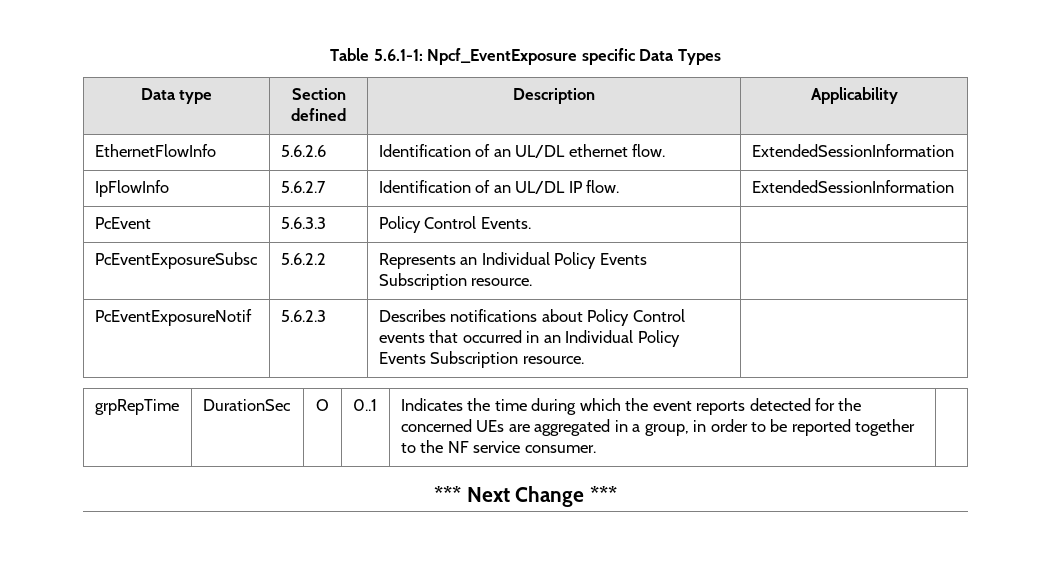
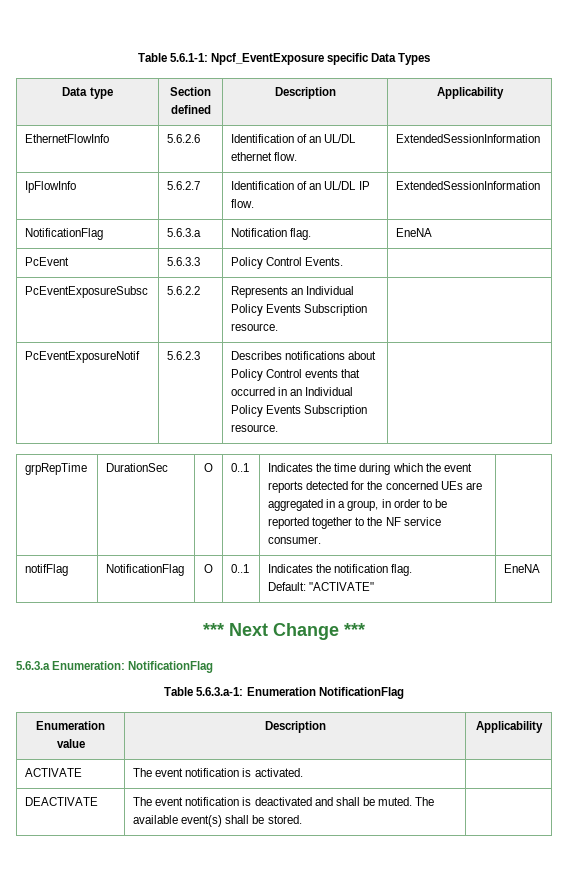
+ NotificationFlag | 5.6.3.a | Notification flag. | EneNA
+ notifFlag | NotificationFlag | O | 0..1 | Indicates the notification flag.
+ Default: "ACTIVATE" | EneNA
  *** Next Change ***
+ 5.6.3.a Enumeration: NotificationFlag
+ Table 5.6.3.a-1: Enumeration NotificationFlag
+ Enumeration value | Description | Applicability
+ ACTIVATE | The event notification is activated. |
+ DEACTIVATE | The event notification is deactivated and shall be muted. The available event(s) shall be stored. |

